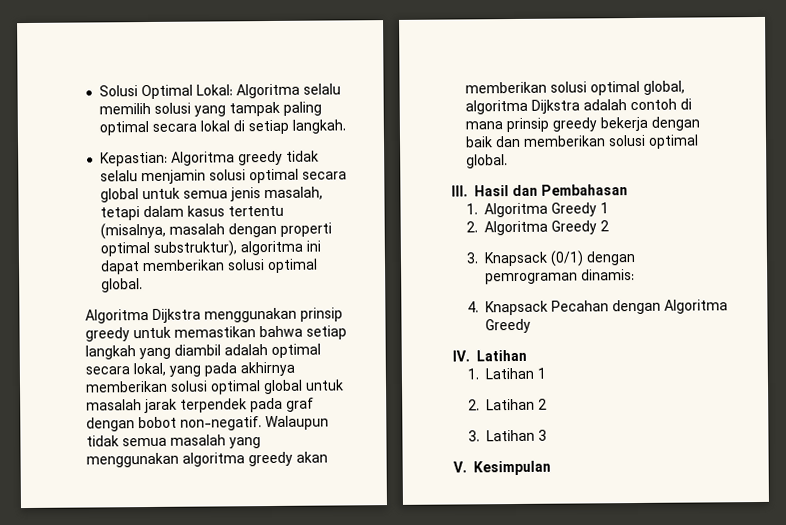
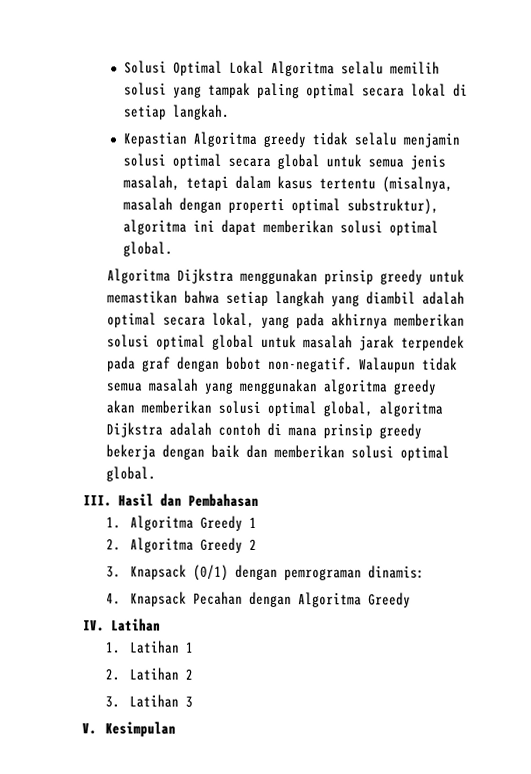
- Solusi Optimal Lokal: Algoritma selalu memilih solusi yang tampak paling optimal secara lokal di setiap langkah.
+ Solusi Optimal Lokal Algoritma selalu memilih solusi yang tampak paling optimal secara lokal di setiap langkah.
- Kepastian: Algoritma greedy tidak selalu menjamin solusi optimal secara global untuk semua jenis masalah, tetapi dalam kasus tertentu (misalnya, masalah dengan properti optimal substruktur), algoritma ini dapat memberikan solusi optimal global.
+ Kepastian Algoritma greedy tidak selalu menjamin solusi optimal secara global untuk semua jenis masalah, tetapi dalam kasus tertentu (misalnya, masalah dengan properti optimal substruktur), algoritma ini dapat memberikan solusi optimal global.

